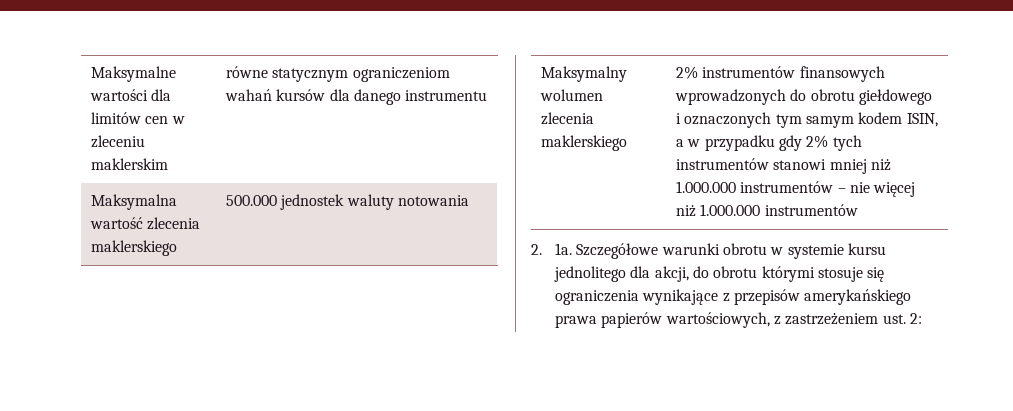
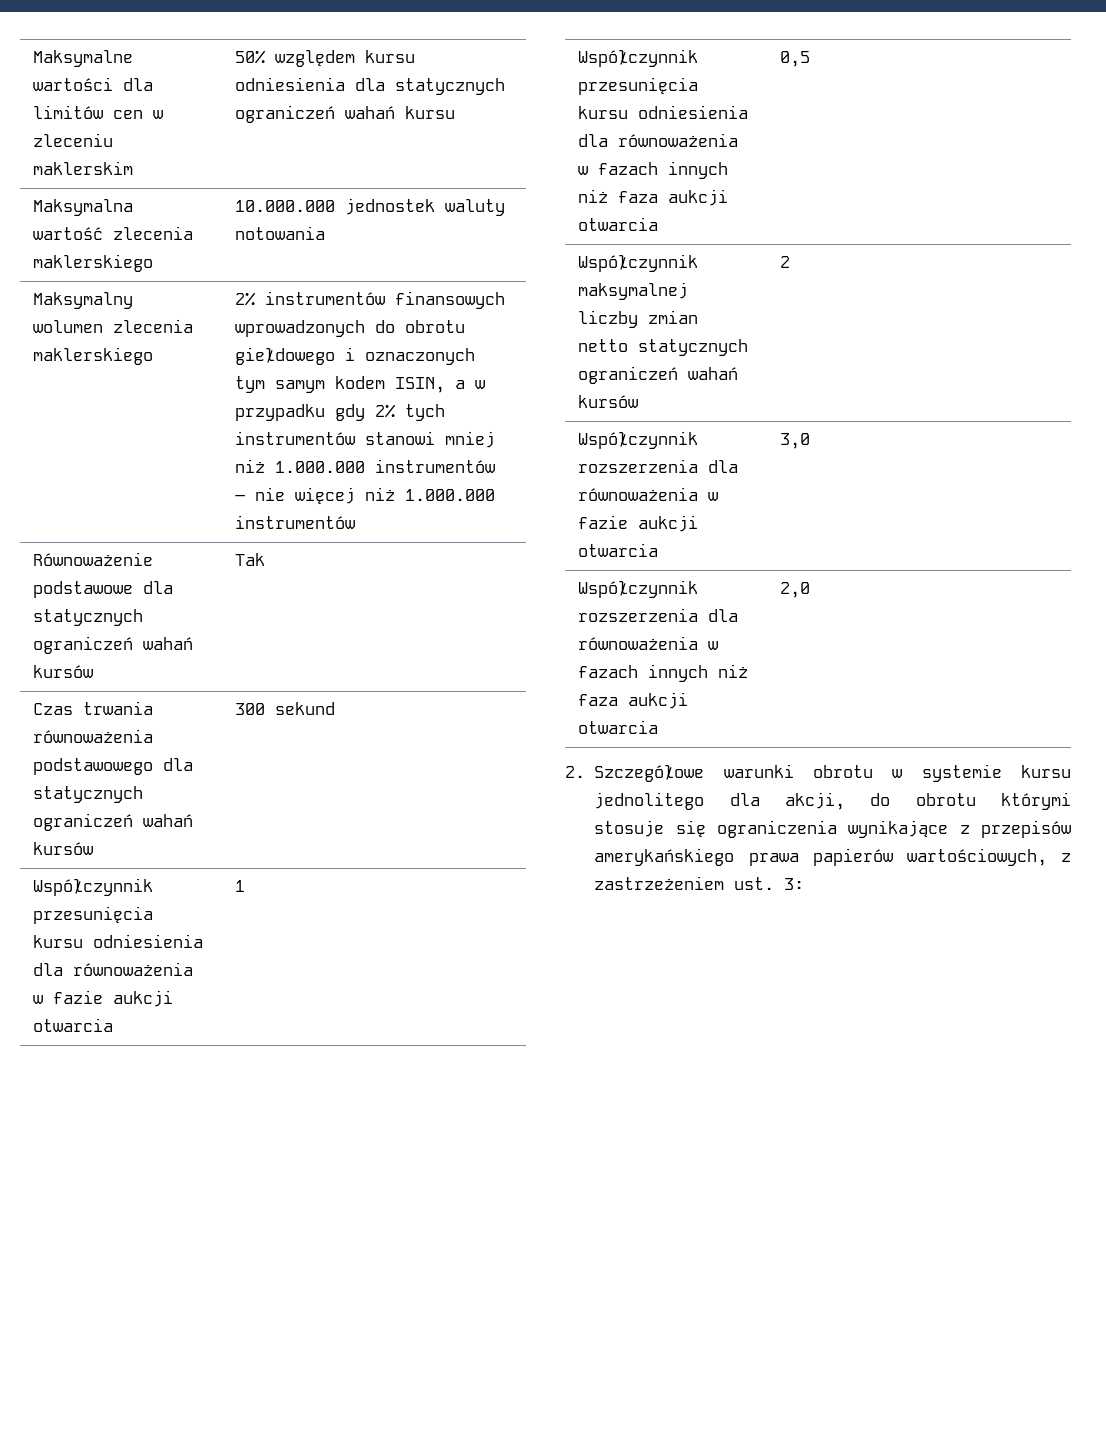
- Maksymalne wartości dla limitów cen w zleceniu maklerskim | równe statycznym ograniczeniom wahań kursów dla danego instrumentu
+ Maksymalne wartości dla limitów cen w zleceniu maklerskim | 50% względem kursu odniesienia dla statycznych ograniczeń wahań kursu
- Maksymalna wartość zlecenia maklerskiego | 500.000 jednostek waluty notowania
+ Maksymalna wartość zlecenia maklerskiego | 10.000.000 jednostek waluty notowania
+ Równoważenie podstawowe dla statycznych ograniczeń wahań kursów | Tak
+ Czas trwania równoważenia podstawowego dla statycznych ograniczeń wahań kursów | 300 sekund
+ Współczynnik przesunięcia kursu odniesienia dla równoważenia w fazie aukcji otwarcia | 1
+ Współczynnik przesunięcia kursu odniesienia dla równoważenia w fazach innych niż faza aukcji otwarcia | 0,5
+ Współczynnik maksymalnej liczby zmian netto statycznych ograniczeń wahań kursów | 2
+ Współczynnik rozszerzenia dla równoważenia w fazie aukcji otwarcia | 3,0
+ Współczynnik rozszerzenia dla równoważenia w fazach innych niż faza aukcji otwarcia | 2,0
- 2. 1a. Szczegółowe warunki obrotu w systemie kursu jednolitego dla akcji, do obrotu którymi stosuje się ograniczenia wynikające z przepisów amerykańskiego prawa papierów wartościowych, z zastrzeżeniem ust. 2:
+ 2. Szczegółowe warunki obrotu w systemie kursu jednolitego dla akcji, do obrotu którymi stosuje się ograniczenia wynikające z przepisów amerykańskiego prawa papierów wartościowych, z zastrzeżeniem ust. 3:

